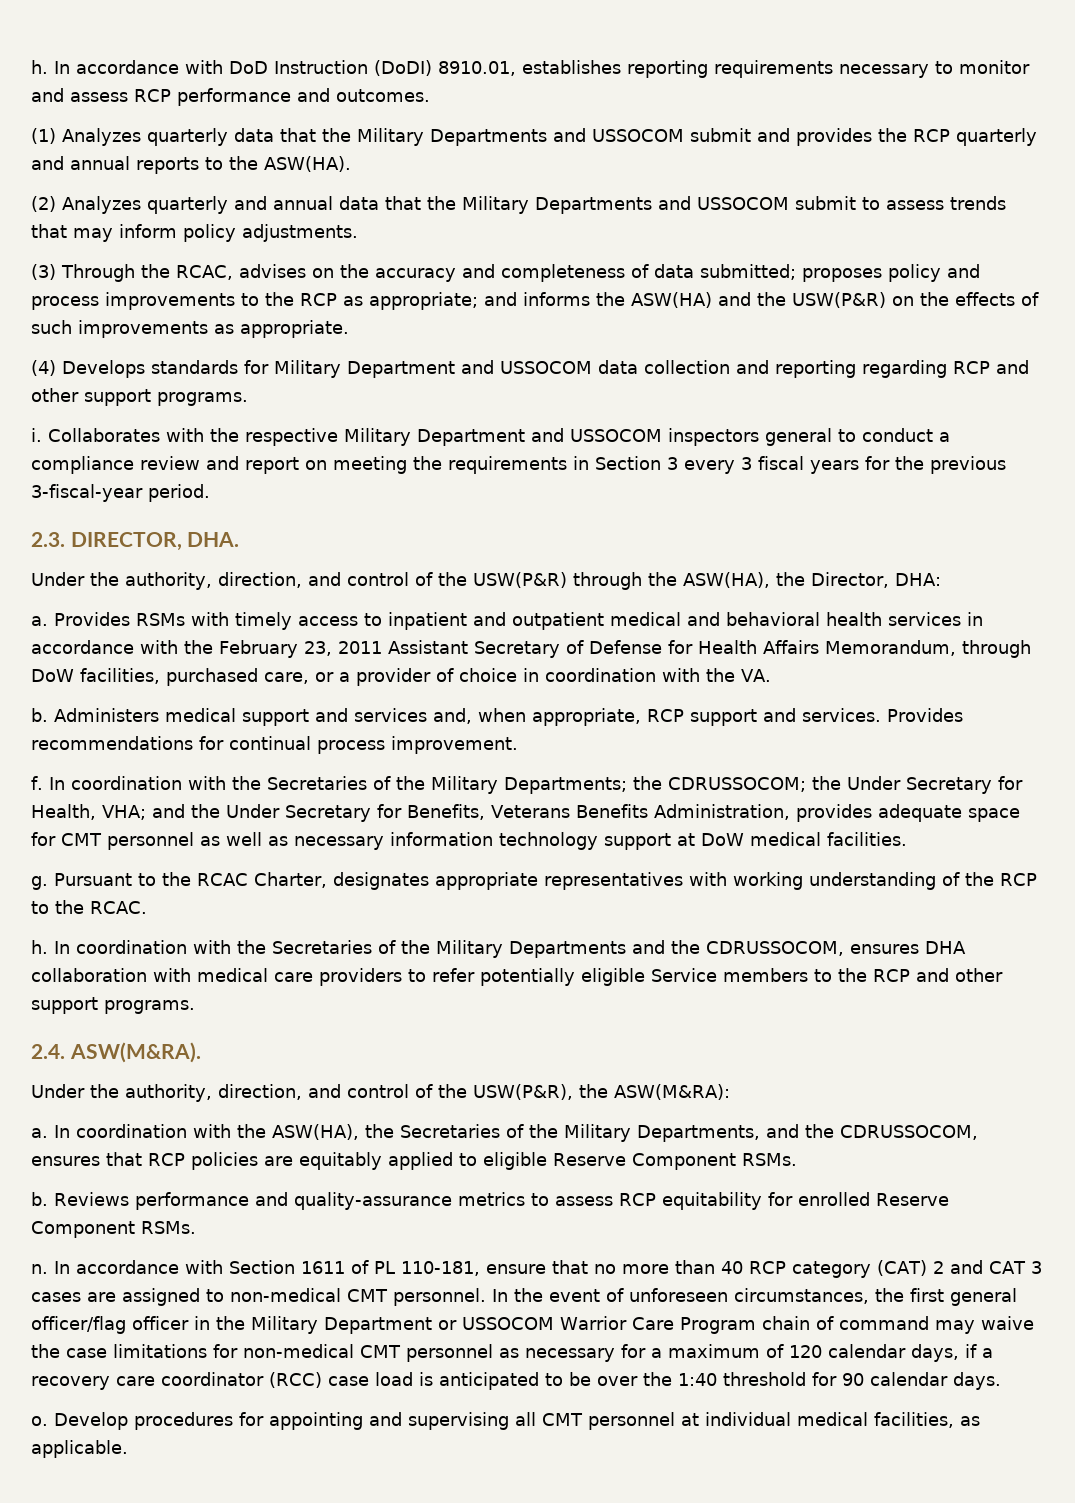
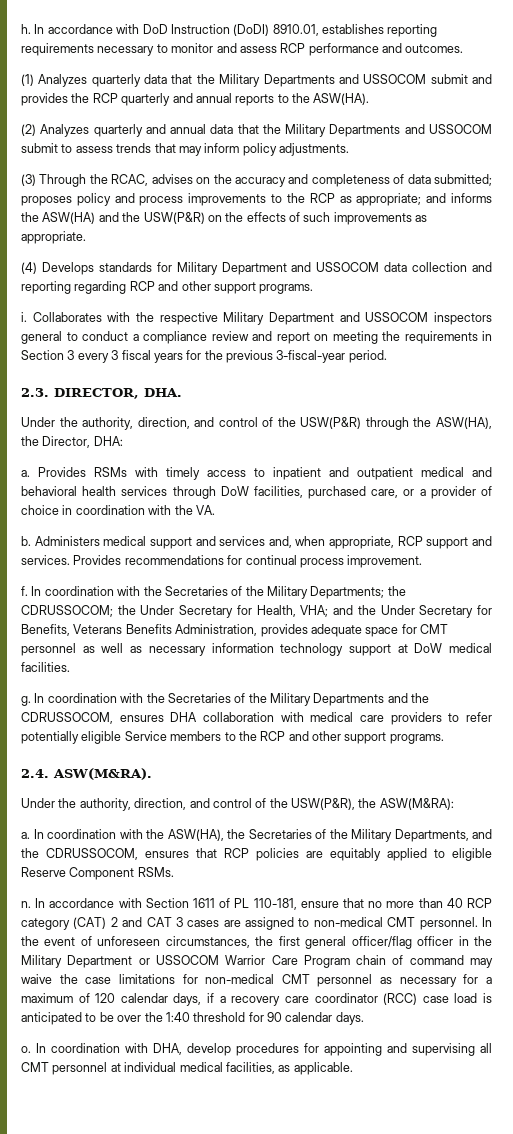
- Provides RSMs with timely access to inpatient and outpatient medical and behavioral health services in accordance with the February 23, 2011 Assistant Secretary of Defense for Health Affairs Memorandum, through DoW facilities, purchased care, or a provider of choice in coordination with the VA.
+ Provides RSMs with timely access to inpatient and outpatient medical and behavioral health services through DoW facilities, purchased care, or a provider of choice in coordination with the VA.
- Pursuant to the RCAC Charter, designates appropriate representatives with working understanding of the RCP to the RCAC.
- h.
- b. Reviews performance and quality-assurance metrics to assess RCP equitability for enrolled Reserve Component RSMs.
- Develop procedures for appointing and supervising all CMT personnel at individual medical facilities, as applicable.
+ In coordination with DHA, develop procedures for appointing and supervising all CMT personnel at individual medical facilities, as applicable.

